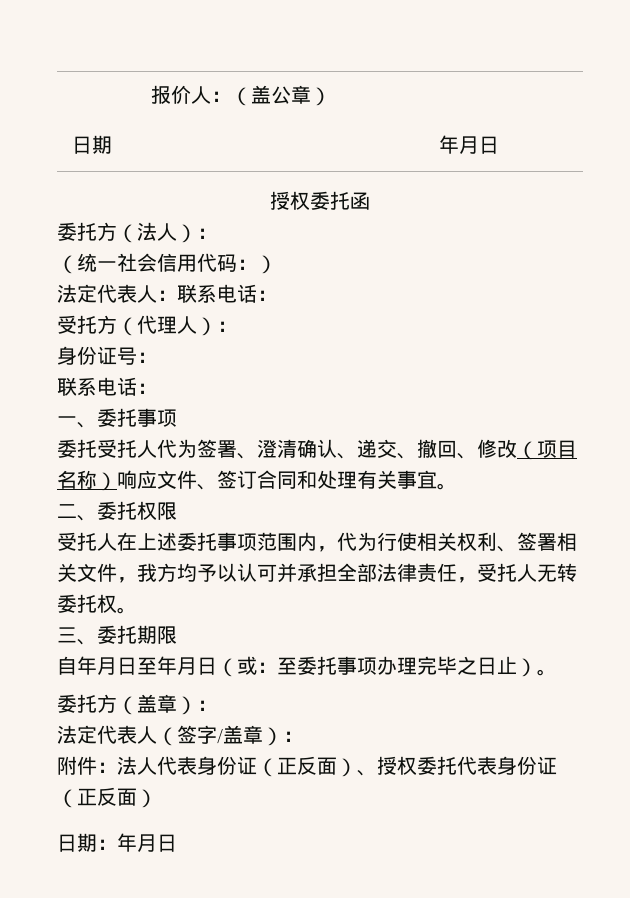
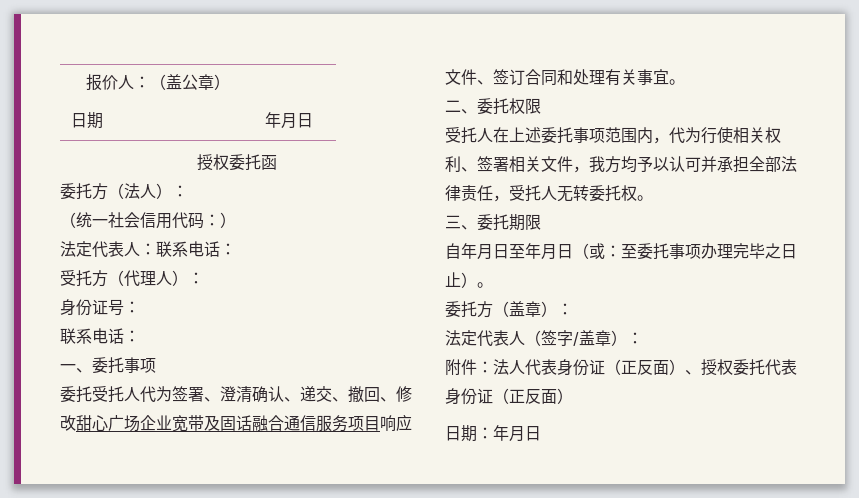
- 委托受托人代为签署、澄清确认、递交、撤回、修改（项目名称）响应文件、签订合同和处理有关事宜。
+ 委托受托人代为签署、澄清确认、递交、撤回、修改甜心广场企业宽带及固话融合通信服务项目响应文件、签订合同和处理有关事宜。

